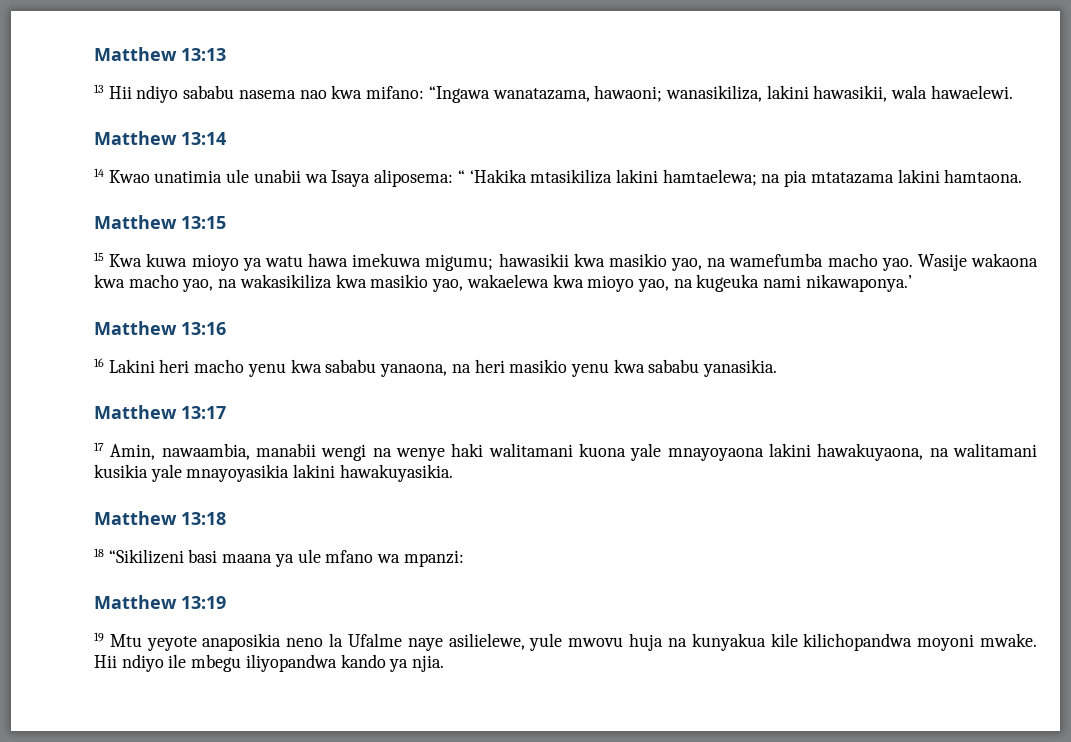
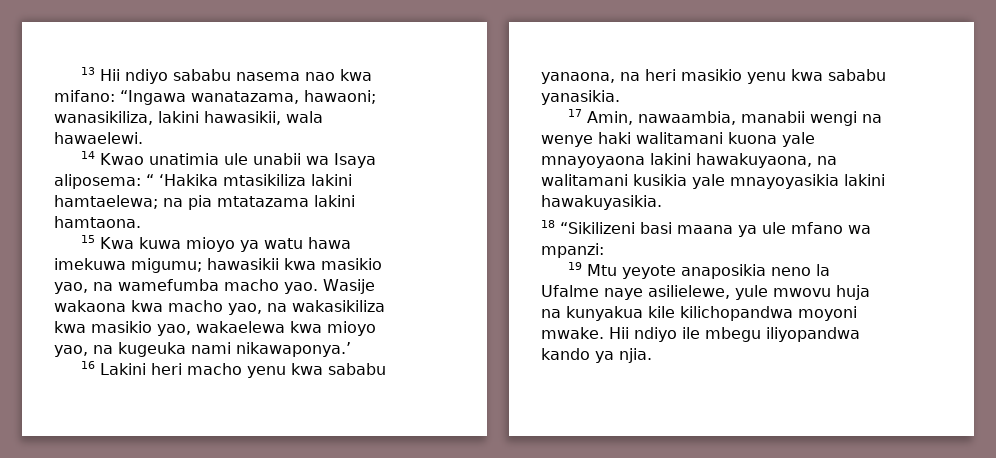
- Matthew 13:13
- Matthew 13:14
- Matthew 13:15
- Matthew 13:16
- Matthew 13:17
- Matthew 13:18
- Matthew 13:19

